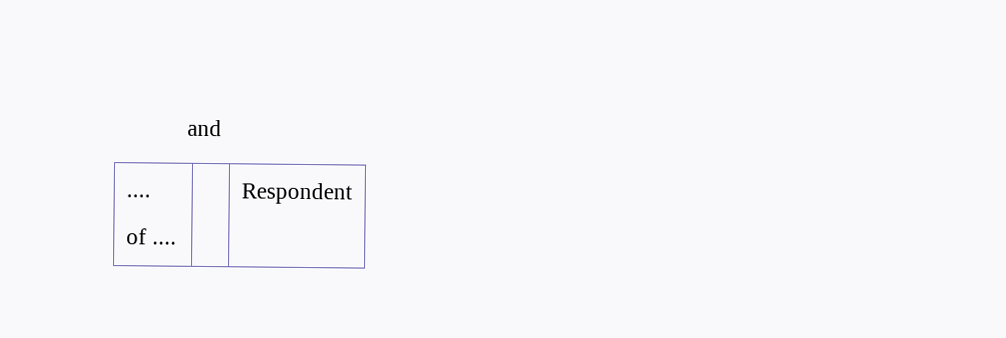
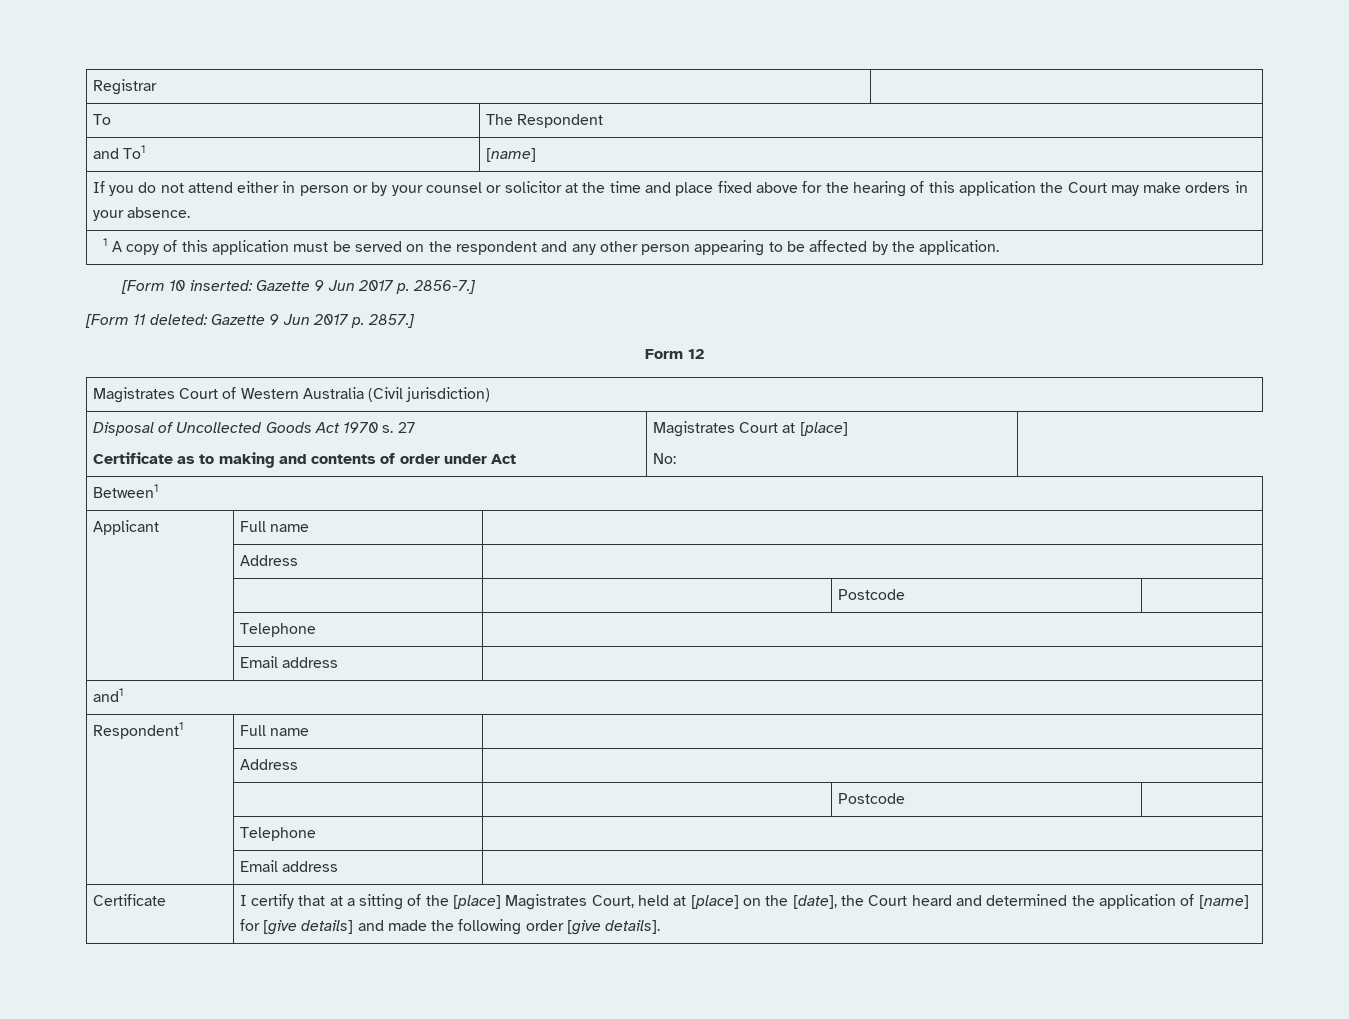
- and
- ....
- of .... | | Respondent
+ Registrar |
+ To | The Respondent
+ and To1 | [name]
+ If you do not attend either in person or by your counsel or solicitor at the time and place fixed above for the hearing of this application the Court may make orders in your absence.
+ 1 A copy of this application must be served on the respondent and any other person appearing to be affected by the application.
+ [Form 10 inserted: Gazette 9 Jun 2017 p. 2856-7.]
+ [Form 11 deleted: Gazette 9 Jun 2017 p. 2857.]
+ Form 12
+ Magistrates Court of Western Australia (Civil jurisdiction)
+ Disposal of Uncollected Goods Act 1970 s. 27
+ Certificate as to making and contents of order under Act | Magistrates Court at [place]
+ No:
+ Between1
+ Applicant | Full name |
+ | Address |
+ | | | Postcode |
+ | Telephone |
+ | Email address |
+ and1
+ Respondent1 | Full name |
+ | Address |
+ | | | Postcode |
+ | Telephone |
+ | Email address |
+ Certificate | I certify that at a sitting of the [place] Magistrates Court, held at [place] on the [date], the Court heard and determined the application of [name] for [give details] and made the following order [give details].

